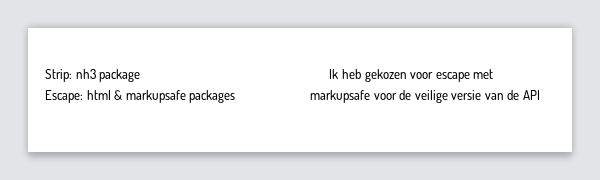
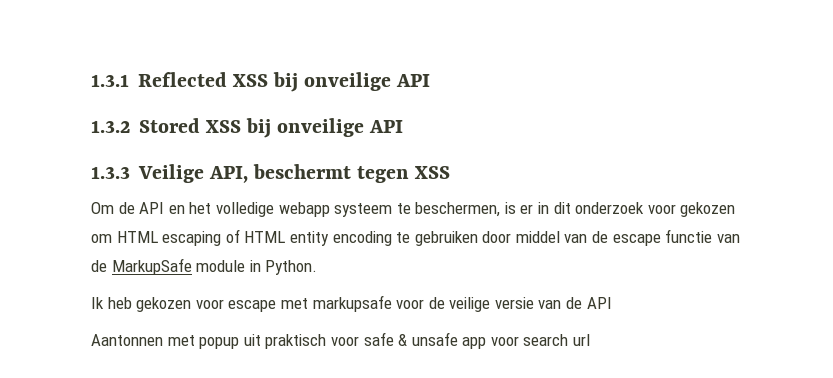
- Strip: nh3 package
- Escape: html & markupsafe packages
+ 1.3.1 Reflected XSS bij onveilige API
+ 1.3.2 Stored XSS bij onveilige API
+ 1.3.3 Veilige API, beschermt tegen XSS
+ Om de API en het volledige webapp systeem te beschermen, is er in dit onderzoek voor gekozen om HTML escaping of HTML entity encoding te gebruiken door middel van de escape functie van de MarkupSafe module in Python.
+ Aantonnen met popup uit praktisch voor safe & unsafe app voor search url

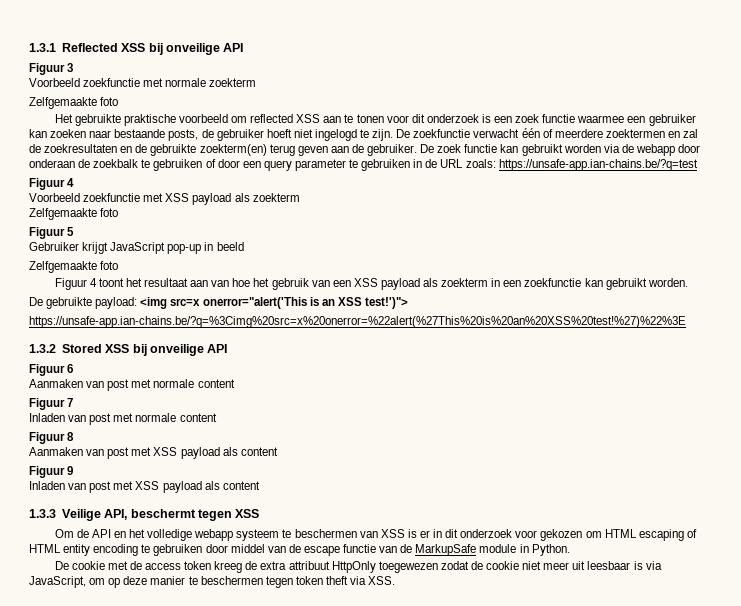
+ Figuur 3
+ Voorbeeld zoekfunctie met normale zoekterm
+ Zelfgemaakte foto
+ Het gebruikte praktische voorbeeld om reflected XSS aan te tonen voor dit onderzoek is een zoek functie waarmee een gebruiker kan zoeken naar bestaande posts, de gebruiker hoeft niet ingelogd te zijn. De zoekfunctie verwacht één of meerdere zoektermen en zal de zoekresultaten en de gebruikte zoekterm(en) terug geven aan de gebruiker. De zoek functie kan gebruikt worden via de webapp door onderaan de zoekbalk te gebruiken of door een query parameter te gebruiken in de URL zoals: https://unsafe-app.ian-chains.be/?q=test
+ Figuur 4
+ Voorbeeld zoekfunctie met XSS payload als zoekterm
+ Zelfgemaakte foto
+ Figuur 5
+ Gebruiker krijgt JavaScript pop-up in beeld
+ Zelfgemaakte foto
+ Figuur 4 toont het resultaat aan van hoe het gebruik van een XSS payload als zoekterm in een zoekfunctie kan gebruikt worden.
+ De gebruikte payload: <img src=x onerror="alert('This is an XSS test!')">
+ https://unsafe-app.ian-chains.be/?q=%3Cimg%20src=x%20onerror=%22alert(%27This%20is%20an%20XSS%20test!%27)%22%3E
+ Figuur 6
+ Aanmaken van post met normale content
+ Figuur 7
+ Inladen van post met normale content
+ Figuur 8
+ Aanmaken van post met XSS payload als content
+ Figuur 9
+ Inladen van post met XSS payload als content
- Om de API en het volledige webapp systeem te beschermen, is er in dit onderzoek voor gekozen om HTML escaping of HTML entity encoding te gebruiken door middel van de escape functie van de MarkupSafe module in Python.
+ Om de API en het volledige webapp systeem te beschermen van XSS is er in dit onderzoek voor gekozen om HTML escaping of HTML entity encoding te gebruiken door middel van de escape functie van de MarkupSafe module in Python.
- Ik heb gekozen voor escape met markupsafe voor de veilige versie van de API
- Aantonnen met popup uit praktisch voor safe & unsafe app voor search url
+ De cookie met de access token kreeg de extra attribuut HttpOnly toegewezen zodat de cookie niet meer uit leesbaar is via JavaScript, om op deze manier te beschermen tegen token theft via XSS.

